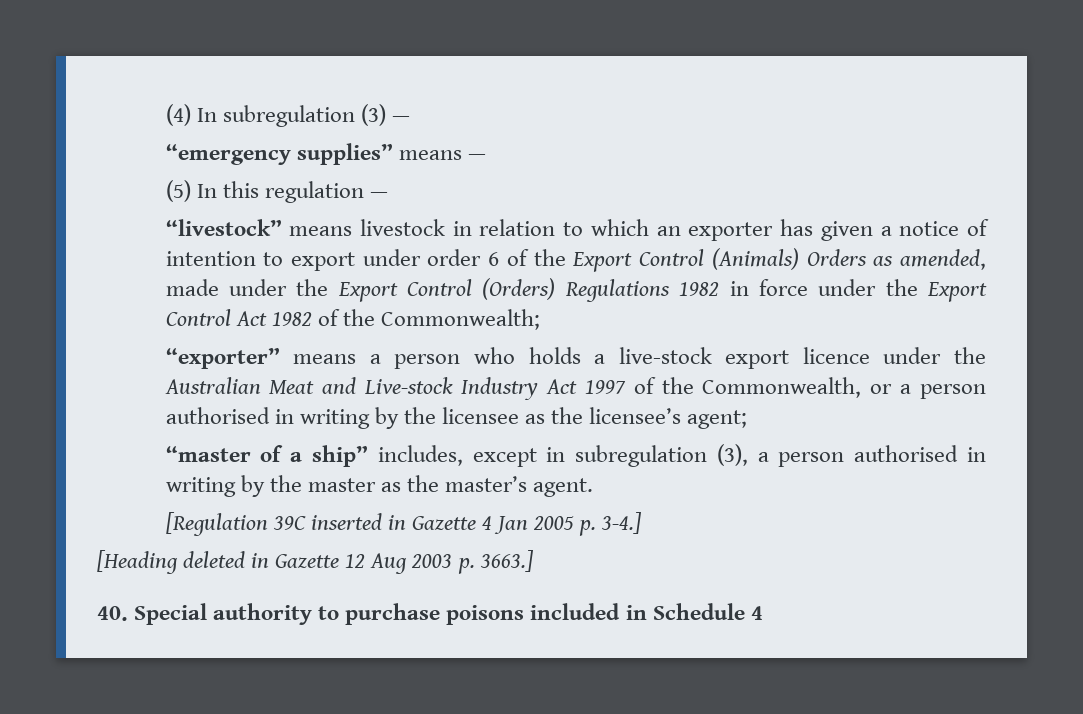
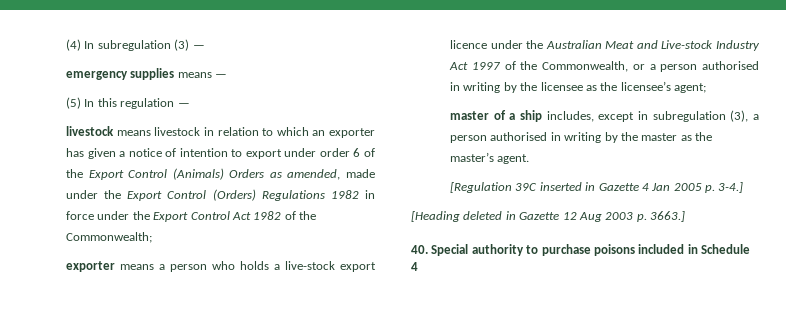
- “emergency supplies” means —
+ emergency supplies means —
- “livestock” means livestock in relation to which an exporter has given a notice of intention to export under order 6 of the Export Control (Animals) Orders as amended, made under the Export Control (Orders) Regulations 1982 in force under the Export Control Act 1982 of the Commonwealth;
+ livestock means livestock in relation to which an exporter has given a notice of intention to export under order 6 of the Export Control (Animals) Orders as amended, made under the Export Control (Orders) Regulations 1982 in force under the Export Control Act 1982 of the Commonwealth;
- “exporter” means a person who holds a live-stock export licence under the Australian Meat and Live-stock Industry Act 1997 of the Commonwealth, or a person authorised in writing by the licensee as the licensee’s agent;
+ exporter means a person who holds a live-stock export licence under the Australian Meat and Live-stock Industry Act 1997 of the Commonwealth, or a person authorised in writing by the licensee as the licensee’s agent;
- “master of a ship” includes, except in subregulation (3), a person authorised in writing by the master as the master’s agent.
+ master of a ship includes, except in subregulation (3), a person authorised in writing by the master as the master’s agent.

